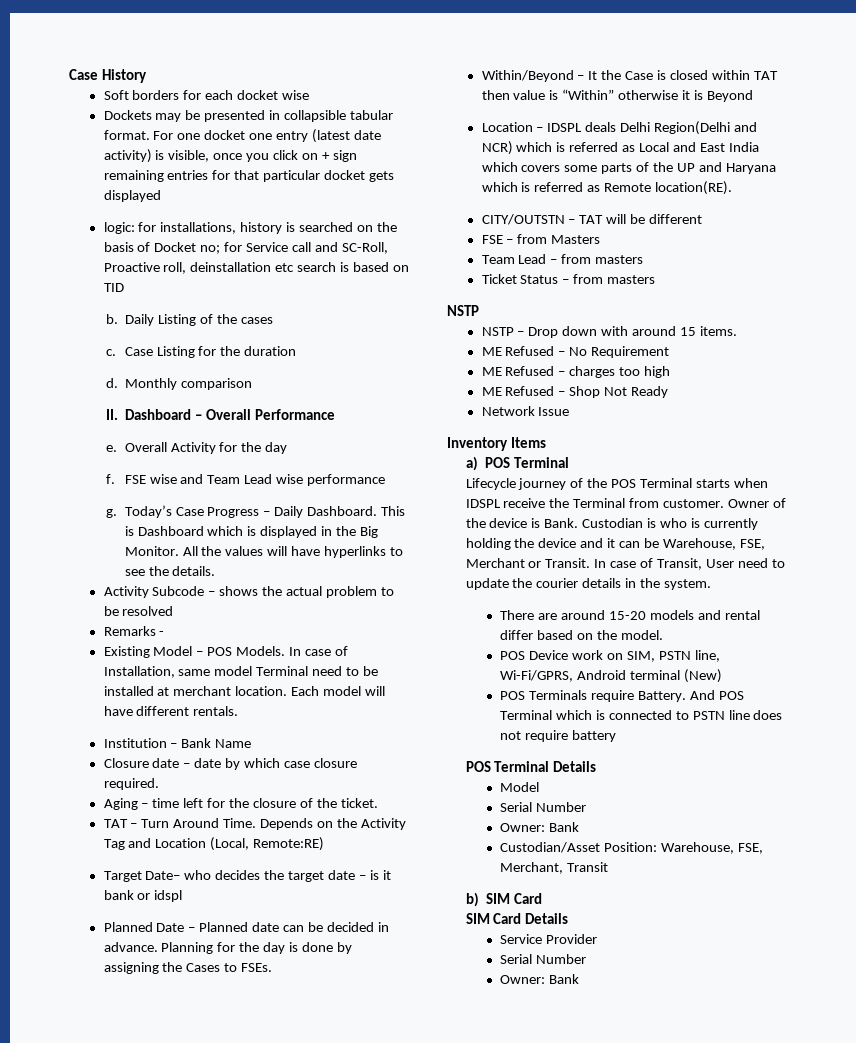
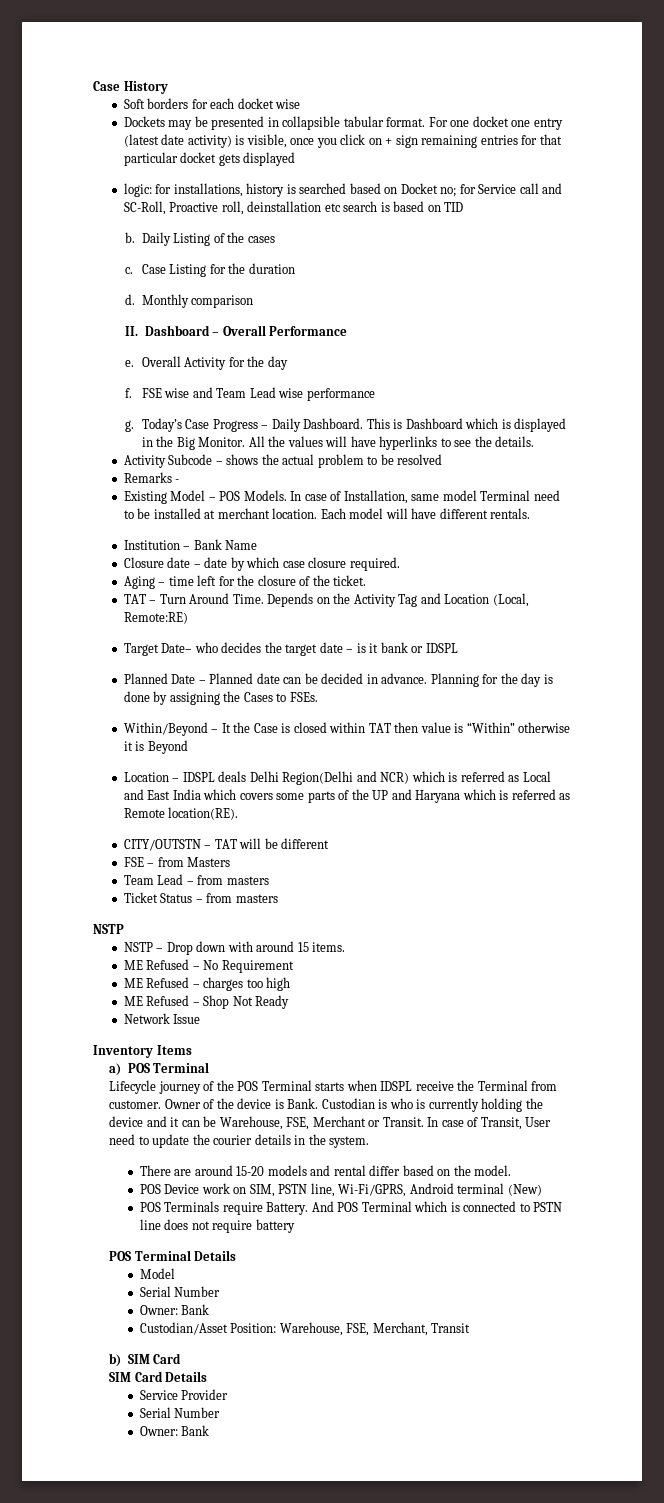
- logic: for installations, history is searched on the basis of Docket no; for Service call and SC-Roll, Proactive roll, deinstallation etc search is based on TID
+ logic: for installations, history is searched based on Docket no; for Service call and SC-Roll, Proactive roll, deinstallation etc search is based on TID
- Target Date– who decides the target date – is it bank or idspl
+ Target Date– who decides the target date – is it bank or IDSPL

